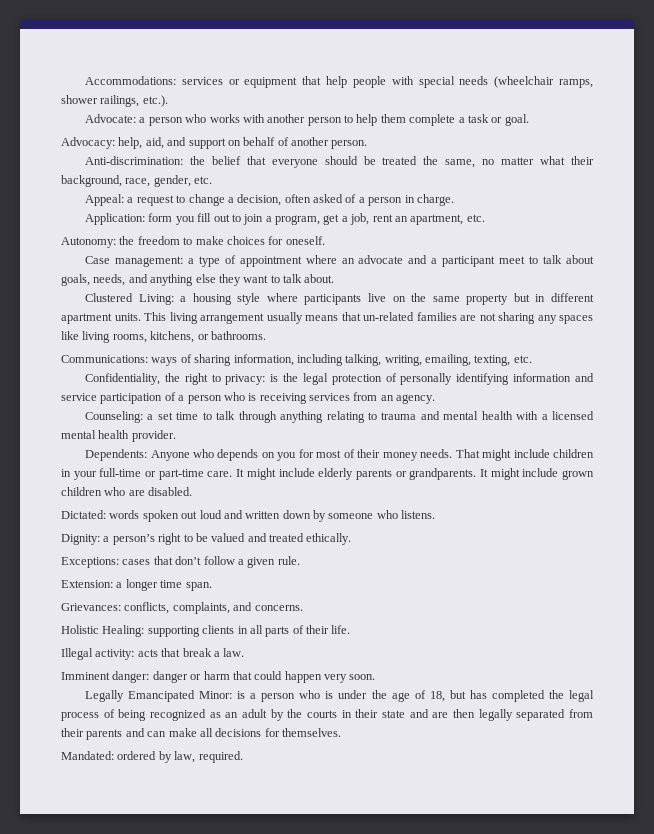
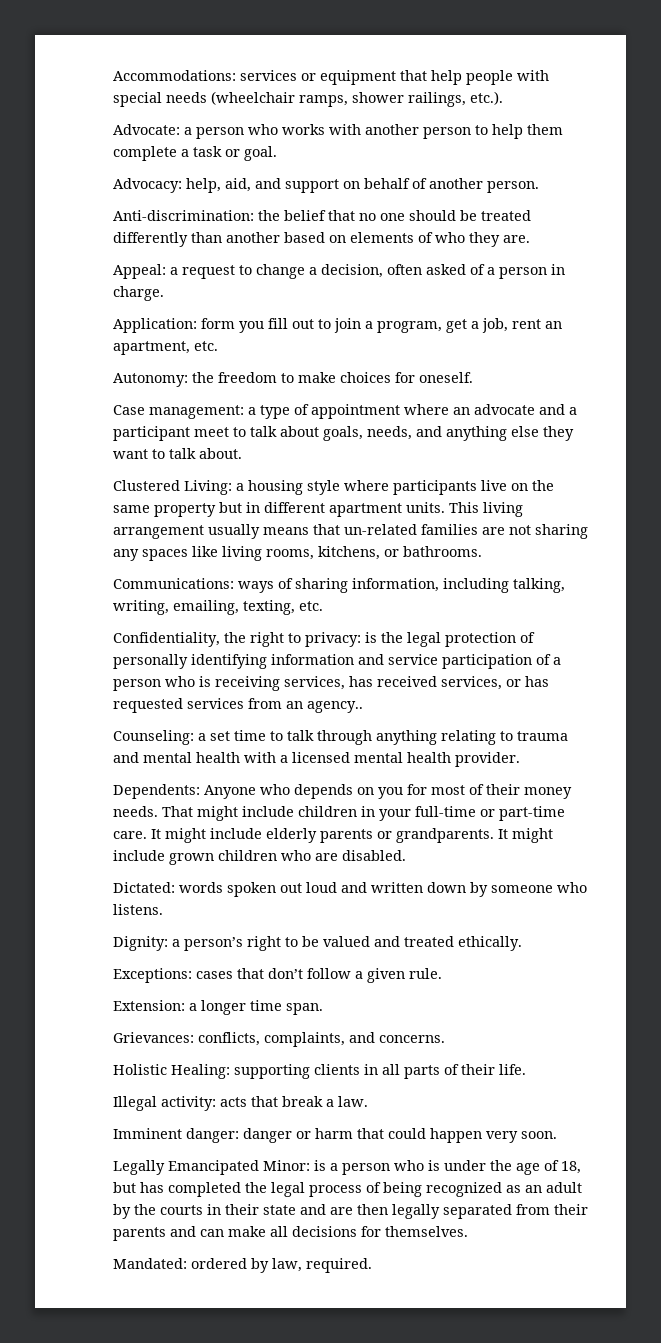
- Anti-discrimination: the belief that everyone should be treated the same, no matter what their background, race, gender, etc.
+ Anti-discrimination: the belief that no one should be treated differently than another based on elements of who they are.
- Confidentiality, the right to privacy: is the legal protection of personally identifying information and service participation of a person who is receiving services from an agency.
+ Confidentiality, the right to privacy: is the legal protection of personally identifying information and service participation of a person who is receiving services, has received services, or has requested services from an agency..

